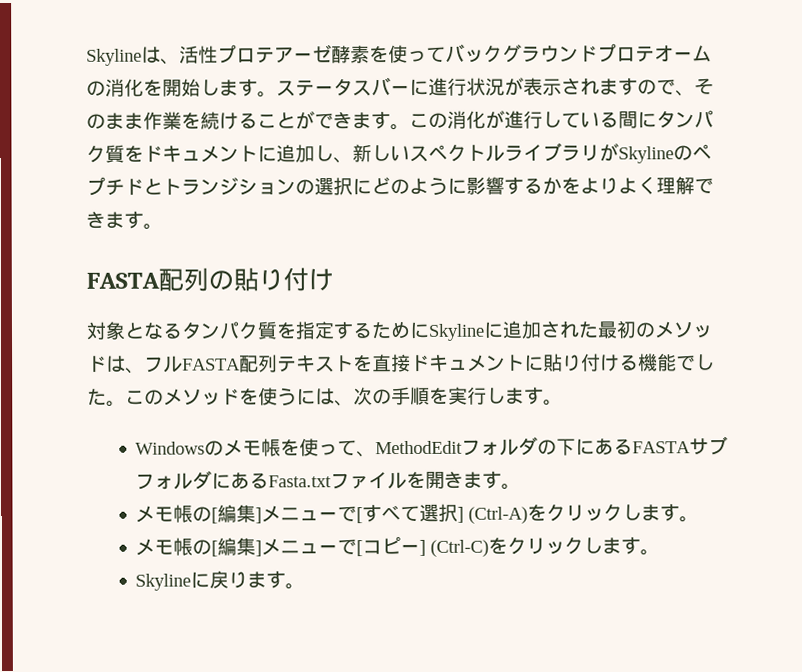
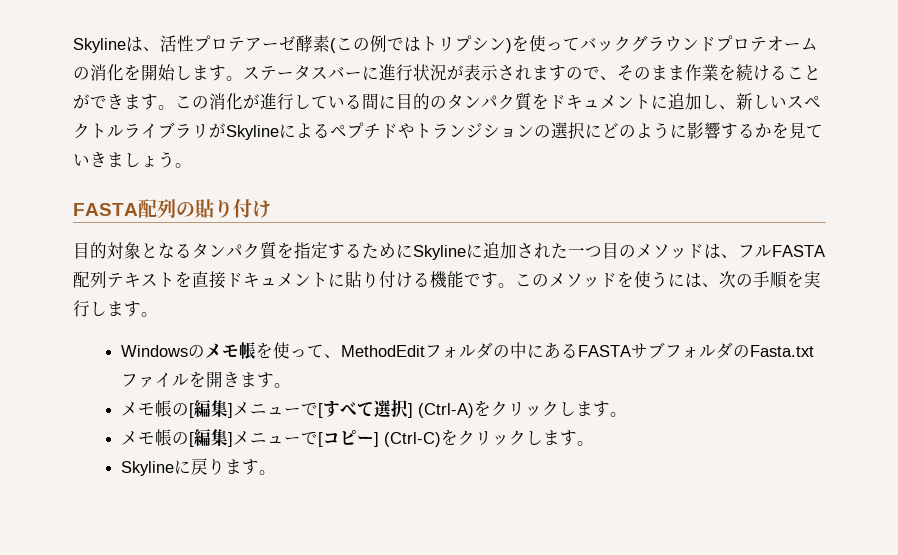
- Skylineは、活性プロテアーゼ酵素を使ってバックグラウンドプロテオームの消化を開始します。
+ Skylineは、活性プロテアーゼ酵素(この例ではトリプシン)を使ってバックグラウンドプロテオームの消化を開始します。
- この消化が進行している間にタンパク質をドキュメントに追加し、新しいスペクトルライブラリがSkylineのペプチドとトランジションの選択にどのように影響するかをよりよく理解できます。
+ この消化が進行している間に目的のタンパク質をドキュメントに追加し、新しいスペクトルライブラリがSkylineによるペプチドやトランジションの選択にどのように影響するかを見ていきましょう。
- 対象となるタンパク質を指定するためにSkylineに追加された最初のメソッドは、フルFASTA配列テキストを直接ドキュメントに貼り付ける機能でした。
+ 目的対象となるタンパク質を指定するためにSkylineに追加された一つ目のメソッドは、フルFASTA配列テキストを直接ドキュメントに貼り付ける機能です。
- Windowsのメモ帳を使って、MethodEditフォルダの下にあるFASTAサブフォルダにあるFasta.txtファイルを開きます。
+ Windowsのメモ帳を使って、MethodEditフォルダの中にあるFASTAサブフォルダのFasta.txtファイルを開きます。

